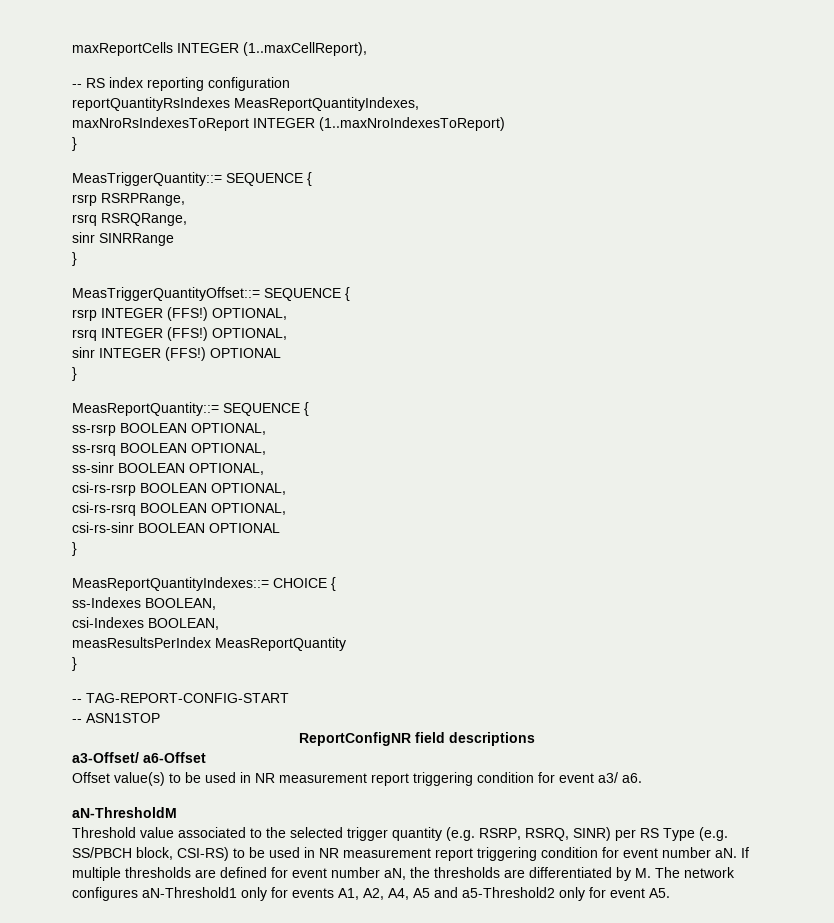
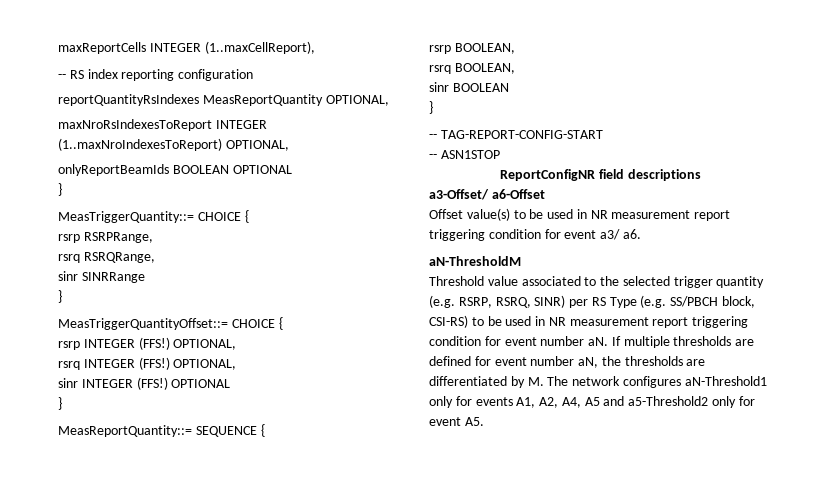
- reportQuantityRsIndexes MeasReportQuantityIndexes,
+ reportQuantityRsIndexes MeasReportQuantity OPTIONAL,
- maxNroRsIndexesToReport INTEGER (1..maxNroIndexesToReport)
+ maxNroRsIndexesToReport INTEGER (1..maxNroIndexesToReport) OPTIONAL,
+ onlyReportBeamIds BOOLEAN OPTIONAL
- MeasTriggerQuantity::= SEQUENCE {
+ MeasTriggerQuantity::= CHOICE {
- MeasTriggerQuantityOffset::= SEQUENCE {
+ MeasTriggerQuantityOffset::= CHOICE {
- ss-rsrp BOOLEAN OPTIONAL,
- ss-rsrq BOOLEAN OPTIONAL,
- ss-sinr BOOLEAN OPTIONAL,
- csi-rs-rsrp BOOLEAN OPTIONAL,
- csi-rs-rsrq BOOLEAN OPTIONAL,
- csi-rs-sinr BOOLEAN OPTIONAL
- }
- MeasReportQuantityIndexes::= CHOICE {
- ss-Indexes BOOLEAN,
- csi-Indexes BOOLEAN,
- measResultsPerIndex MeasReportQuantity
+ rsrp BOOLEAN,
+ rsrq BOOLEAN,
+ sinr BOOLEAN

